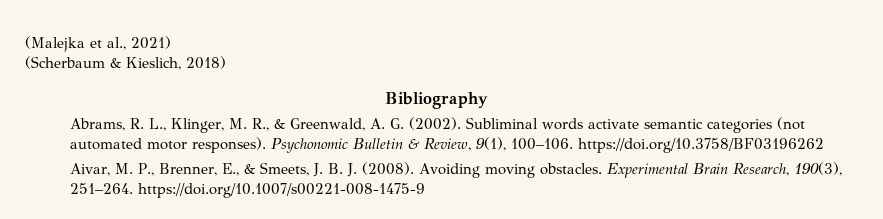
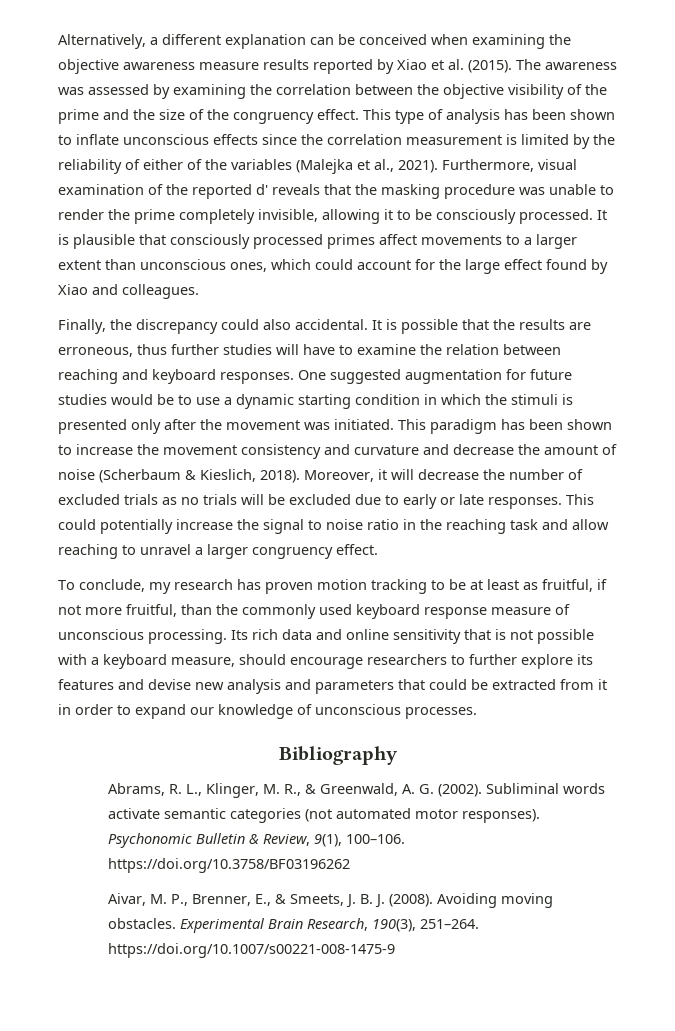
- (Malejka et al., 2021)
- (Scherbaum & Kieslich, 2018)
+ Alternatively, a different explanation can be conceived when examining the objective awareness measure results reported by Xiao et al. (2015). The awareness was assessed by examining the correlation between the objective visibility of the prime and the size of the congruency effect. This type of analysis has been shown to inflate unconscious effects since the correlation measurement is limited by the reliability of either of the variables (Malejka et al., 2021). Furthermore, visual examination of the reported d' reveals that the masking procedure was unable to render the prime completely invisible, allowing it to be consciously processed. It is plausible that consciously processed primes affect movements to a larger extent than unconscious ones, which could account for the large effect found by Xiao and colleagues.
+ Finally, the discrepancy could also accidental. It is possible that the results are erroneous, thus further studies will have to examine the relation between reaching and keyboard responses. One suggested augmentation for future studies would be to use a dynamic starting condition in which the stimuli is presented only after the movement was initiated. This paradigm has been shown to increase the movement consistency and curvature and decrease the amount of noise (Scherbaum & Kieslich, 2018). Moreover, it will decrease the number of excluded trials as no trials will be excluded due to early or late responses. This could potentially increase the signal to noise ratio in the reaching task and allow reaching to unravel a larger congruency effect.
+ To conclude, my research has proven motion tracking to be at least as fruitful, if not more fruitful, than the commonly used keyboard response measure of unconscious processing. Its rich data and online sensitivity that is not possible with a keyboard measure, should encourage researchers to further explore its features and devise new analysis and parameters that could be extracted from it in order to expand our knowledge of unconscious processes.

